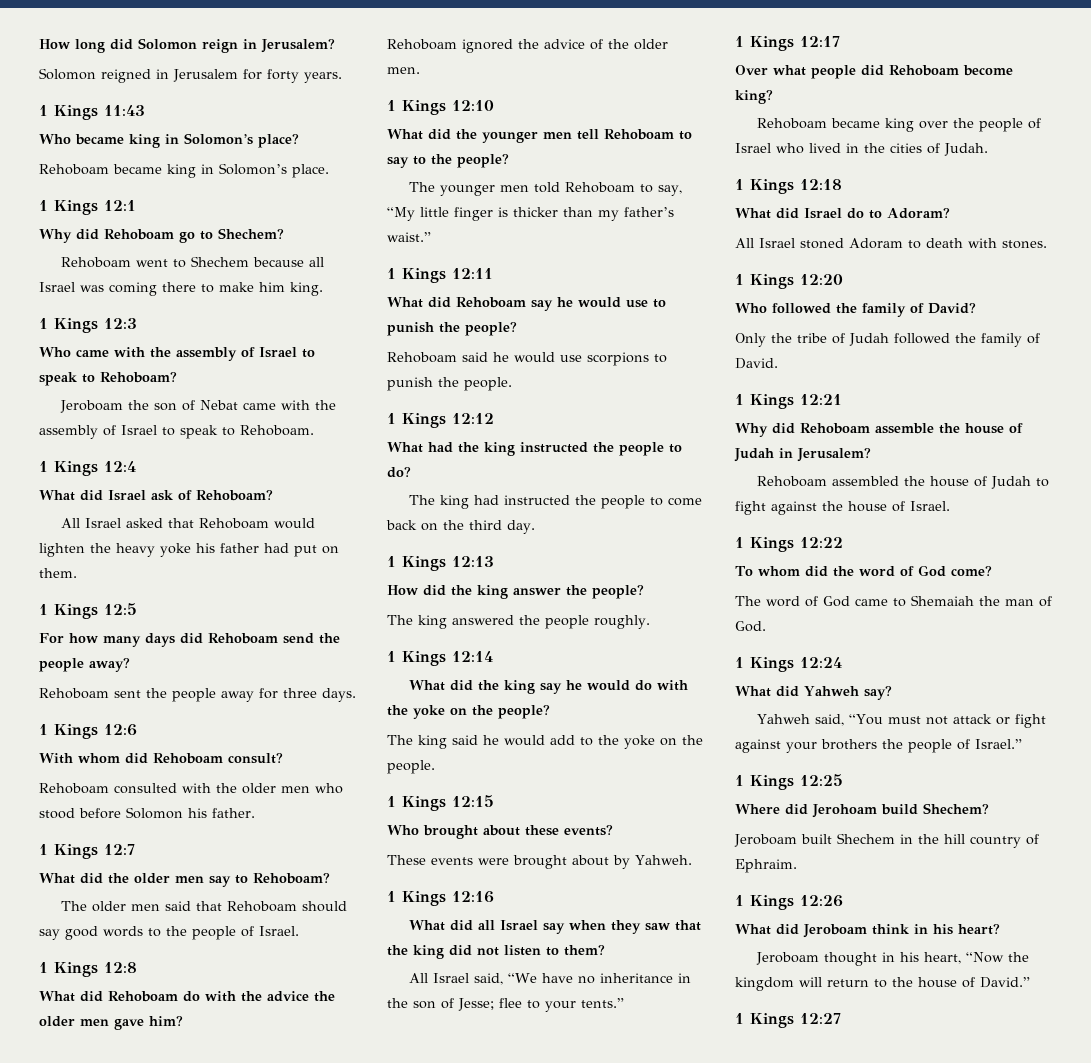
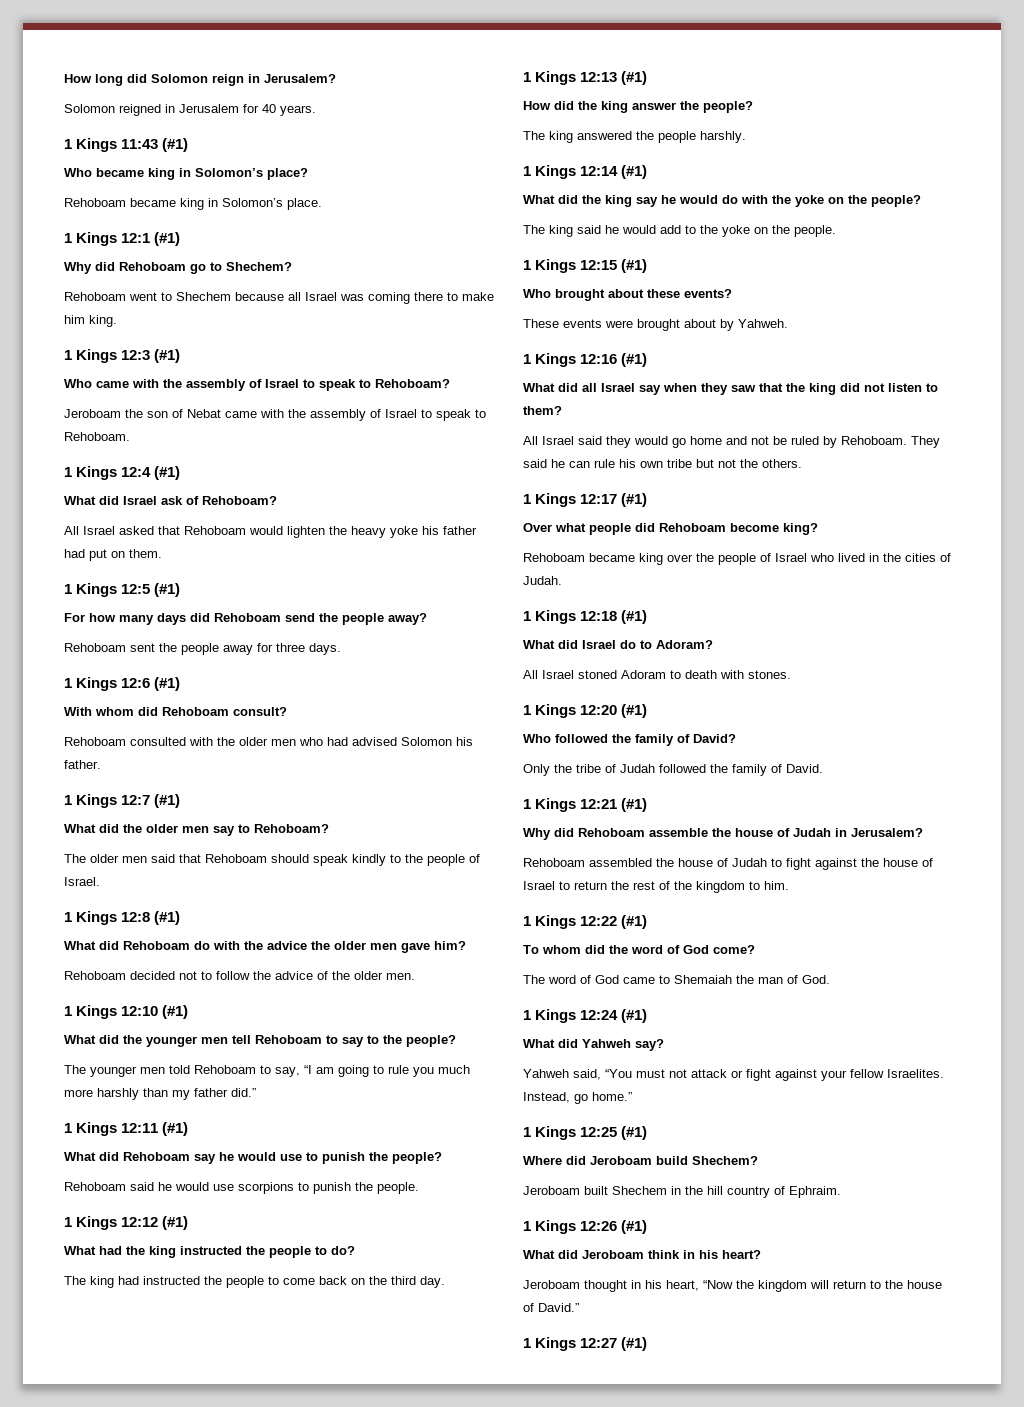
- Solomon reigned in Jerusalem for forty years.
+ Solomon reigned in Jerusalem for 40 years.
- 1 Kings 11:43
+ 1 Kings 11:43 (#1)
- 1 Kings 12:1
+ 1 Kings 12:1 (#1)
- 1 Kings 12:3
+ 1 Kings 12:3 (#1)
- 1 Kings 12:4
+ 1 Kings 12:4 (#1)
- 1 Kings 12:5
+ 1 Kings 12:5 (#1)
- 1 Kings 12:6
+ 1 Kings 12:6 (#1)
- Rehoboam consulted with the older men who stood before Solomon his father.
+ Rehoboam consulted with the older men who had advised Solomon his father.
- 1 Kings 12:7
+ 1 Kings 12:7 (#1)
- The older men said that Rehoboam should say good words to the people of Israel.
+ The older men said that Rehoboam should speak kindly to the people of Israel.
- 1 Kings 12:8
+ 1 Kings 12:8 (#1)
- Rehoboam ignored the advice of the older men.
+ Rehoboam decided not to follow the advice of the older men.
- 1 Kings 12:10
+ 1 Kings 12:10 (#1)
- The younger men told Rehoboam to say, “My little finger is thicker than my father’s waist.”
+ The younger men told Rehoboam to say, “I am going to rule you much more harshly than my father did.”
- 1 Kings 12:11
+ 1 Kings 12:11 (#1)
- 1 Kings 12:12
+ 1 Kings 12:12 (#1)
- 1 Kings 12:13
+ 1 Kings 12:13 (#1)
- The king answered the people roughly.
+ The king answered the people harshly.
- 1 Kings 12:14
+ 1 Kings 12:14 (#1)
- 1 Kings 12:15
+ 1 Kings 12:15 (#1)
- 1 Kings 12:16
+ 1 Kings 12:16 (#1)
- All Israel said, “We have no inheritance in the son of Jesse; flee to your tents.”
+ All Israel said they would go home and not be ruled by Rehoboam. They said he can rule his own tribe but not the others.
- 1 Kings 12:17
+ 1 Kings 12:17 (#1)
- 1 Kings 12:18
+ 1 Kings 12:18 (#1)
- 1 Kings 12:20
+ 1 Kings 12:20 (#1)
- 1 Kings 12:21
+ 1 Kings 12:21 (#1)
- Rehoboam assembled the house of Judah to fight against the house of Israel.
+ Rehoboam assembled the house of Judah to fight against the house of Israel to return the rest of the kingdom to him.
- 1 Kings 12:22
+ 1 Kings 12:22 (#1)
- 1 Kings 12:24
+ 1 Kings 12:24 (#1)
- Yahweh said, “You must not attack or fight against your brothers the people of Israel.”
+ Yahweh said, “You must not attack or fight against your fellow Israelites. Instead, go home.”
- 1 Kings 12:25
+ 1 Kings 12:25 (#1)
- Where did Jerohoam build Shechem?
+ Where did Jeroboam build Shechem?
- 1 Kings 12:26
+ 1 Kings 12:26 (#1)
- 1 Kings 12:27
+ 1 Kings 12:27 (#1)

